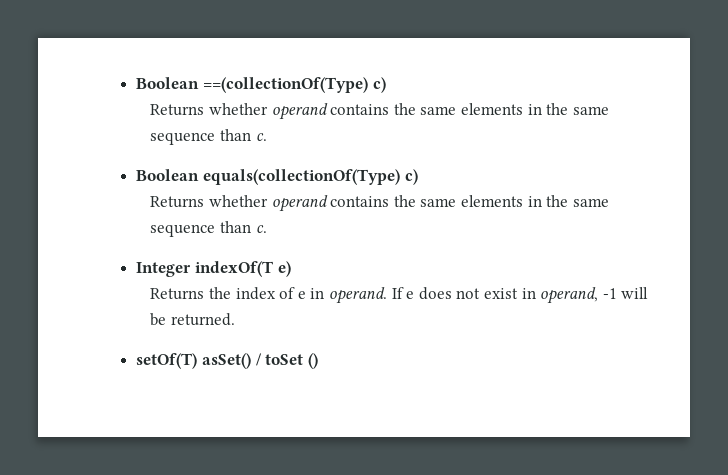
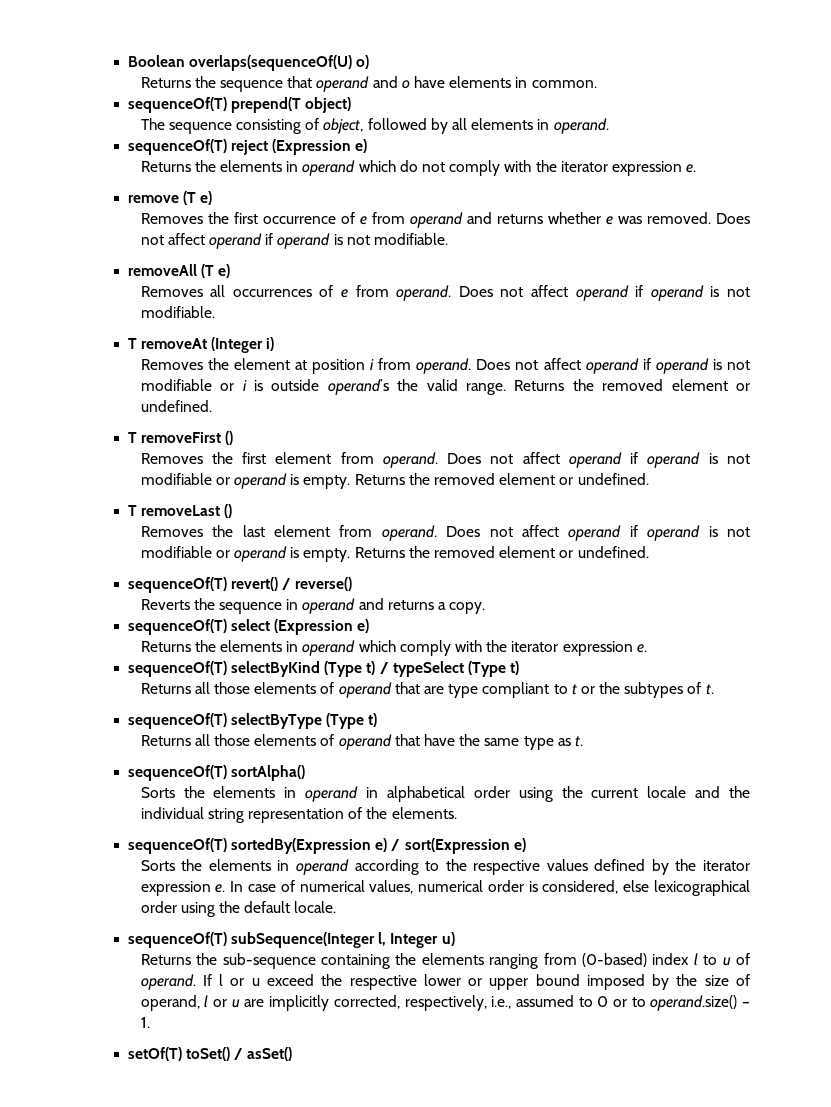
- Boolean ==(collectionOf(Type) c)
- Returns whether operand contains the same elements in the same sequence than c.
- Boolean equals(collectionOf(Type) c)
- Returns whether operand contains the same elements in the same sequence than c.
- Integer indexOf(T e)
- Returns the index of e in operand. If e does not exist in operand, -1 will be returned.
- setOf(T) asSet() / toSet ()
+ Boolean overlaps(sequenceOf(U) o)
+ Returns the sequence that operand and o have elements in common.
+ sequenceOf(T) prepend(T object)
+ The sequence consisting of object, followed by all elements in operand.
+ sequenceOf(T) reject (Expression e)
+ Returns the elements in operand which do not comply with the iterator expression e.
+ remove (T e)
+ Removes the first occurrence of e from operand and returns whether e was removed. Does not affect operand if operand is not modifiable.
+ removeAll (T e)
+ Removes all occurrences of e from operand. Does not affect operand if operand is not modifiable.
+ T removeAt (Integer i)
+ Removes the element at position i from operand. Does not affect operand if operand is not modifiable or i is outside operand’s the valid range. Returns the removed element or undefined.
+ T removeFirst ()
+ Removes the first element from operand. Does not affect operand if operand is not modifiable or operand is empty. Returns the removed element or undefined.
+ T removeLast ()
+ Removes the last element from operand. Does not affect operand if operand is not modifiable or operand is empty. Returns the removed element or undefined.
+ sequenceOf(T) revert() / reverse()
+ Reverts the sequence in operand and returns a copy.
+ sequenceOf(T) select (Expression e)
+ Returns the elements in operand which comply with the iterator expression e.
+ sequenceOf(T) selectByKind (Type t) / typeSelect (Type t)
+ Returns all those elements of operand that are type compliant to t or the subtypes of t.
+ sequenceOf(T) selectByType (Type t)
+ Returns all those elements of operand that have the same type as t.
+ sequenceOf(T) sortAlpha()
+ Sorts the elements in operand in alphabetical order using the current locale and the individual string representation of the elements.
+ sequenceOf(T) sortedBy(Expression e) / sort(Expression e)
+ Sorts the elements in operand according to the respective values defined by the iterator expression e. In case of numerical values, numerical order is considered, else lexicographical order using the default locale.
+ sequenceOf(T) subSequence(Integer l, Integer u)
+ Returns the sub-sequence containing the elements ranging from (0-based) index l to u of operand. If l or u exceed the respective lower or upper bound imposed by the size of operand, l or u are implicitly corrected, respectively, i.e., assumed to 0 or to operand.size() – 1.
+ setOf(T) toSet() / asSet()

